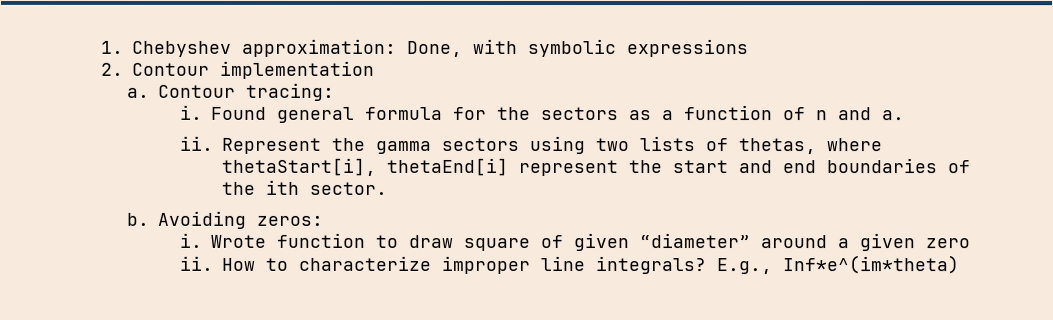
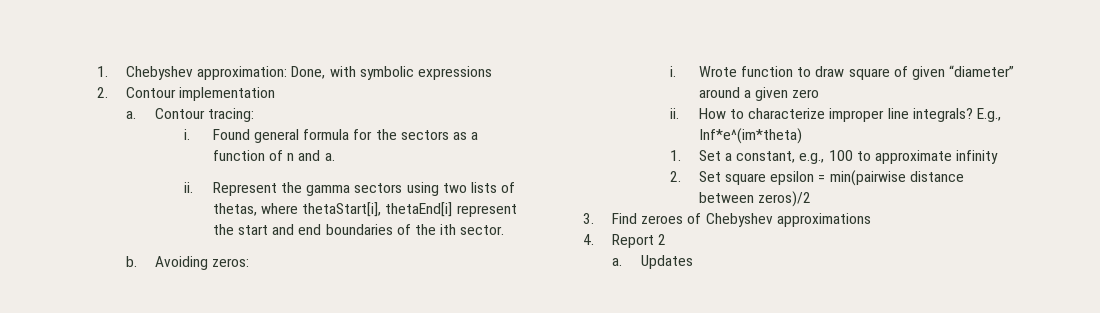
+ 1. Set a constant, e.g., 100 to approximate infinity
+ 2. Set square epsilon = min(pairwise distance between zeros)/2
+ 3. Find zeroes of Chebyshev approximations
+ 4. Report 2
+ a. Updates

